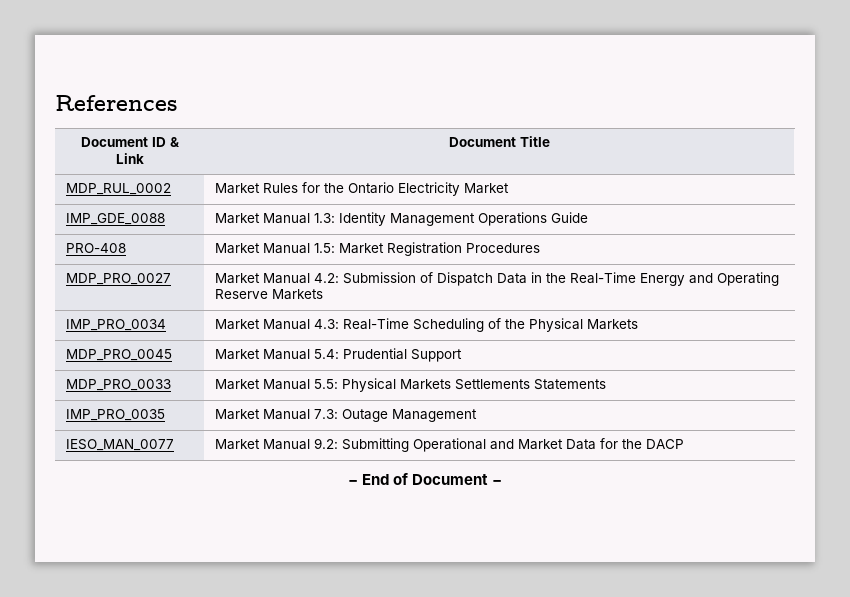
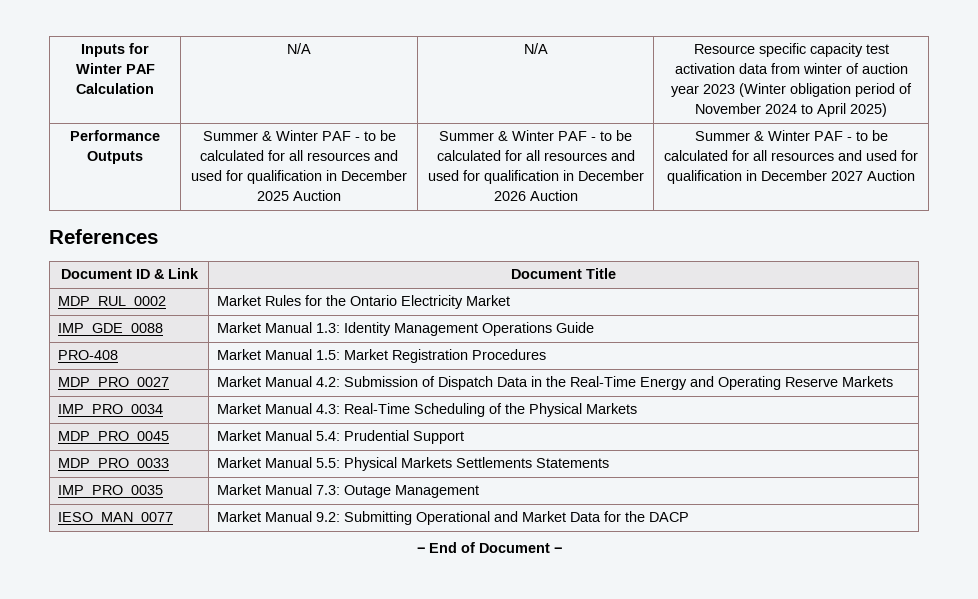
+ Inputs for Winter PAF Calculation | N/A | N/A | Resource specific capacity test activation data from winter of auction year 2023 (Winter obligation period of November 2024 to April 2025)
+ Performance Outputs | Summer & Winter PAF - to be calculated for all resources and used for qualification in December 2025 Auction | Summer & Winter PAF - to be calculated for all resources and used for qualification in December 2026 Auction | Summer & Winter PAF - to be calculated for all resources and used for qualification in December 2027 Auction

